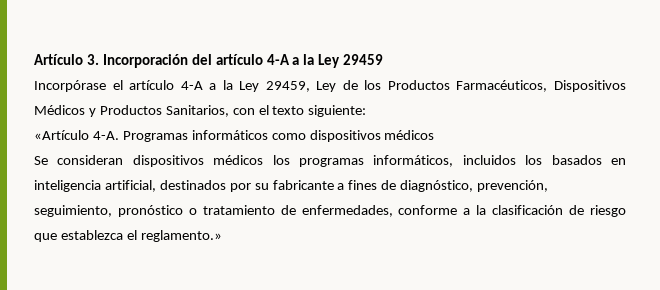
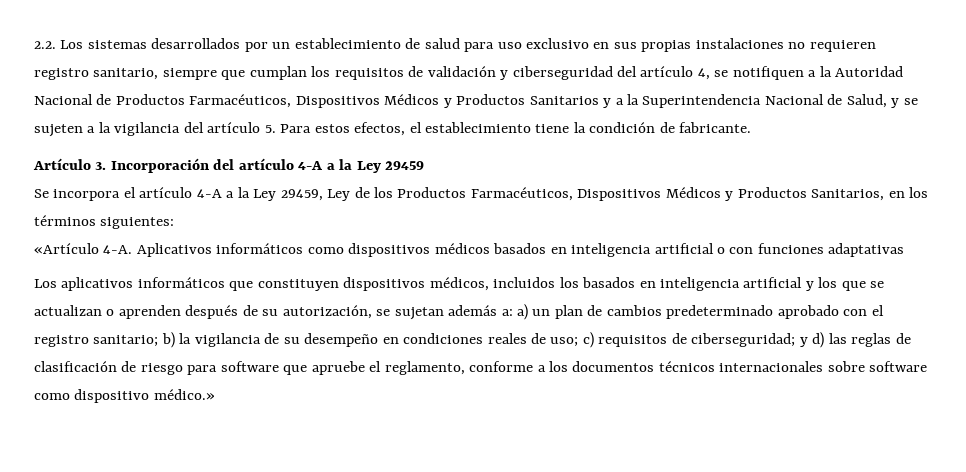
+ 2.2. Los sistemas desarrollados por un establecimiento de salud para uso exclusivo en sus propias instalaciones no requieren registro sanitario, siempre que cumplan los requisitos de validación y ciberseguridad del artículo 4, se notifiquen a la Autoridad Nacional de Productos Farmacéuticos, Dispositivos Médicos y Productos Sanitarios y a la Superintendencia Nacional de Salud, y se sujeten a la vigilancia del artículo 5. Para estos efectos, el establecimiento tiene la condición de fabricante.
- Incorpórase el artículo 4-A a la Ley 29459, Ley de los Productos Farmacéuticos, Dispositivos Médicos y Productos Sanitarios, con el texto siguiente:
+ Se incorpora el artículo 4-A a la Ley 29459, Ley de los Productos Farmacéuticos, Dispositivos Médicos y Productos Sanitarios, en los términos siguientes:
- Programas informáticos como dispositivos médicos
- Se consideran dispositivos médicos los programas informáticos, incluidos los basados en inteligencia artificial, destinados por su fabricante a fines de diagnóstico, prevención, seguimiento, pronóstico o tratamiento de enfermedades, conforme a la clasificación de riesgo que establezca el reglamento.»
+ Aplicativos informáticos como dispositivos médicos basados en inteligencia artificial o con funciones adaptativas
+ Los aplicativos informáticos que constituyen dispositivos médicos, incluidos los basados en inteligencia artificial y los que se actualizan o aprenden después de su autorización, se sujetan además a: a) un plan de cambios predeterminado aprobado con el registro sanitario; b) la vigilancia de su desempeño en condiciones reales de uso; c) requisitos de ciberseguridad; y d) las reglas de clasificación de riesgo para software que apruebe el reglamento, conforme a los documentos técnicos internacionales sobre software como dispositivo médico.»

